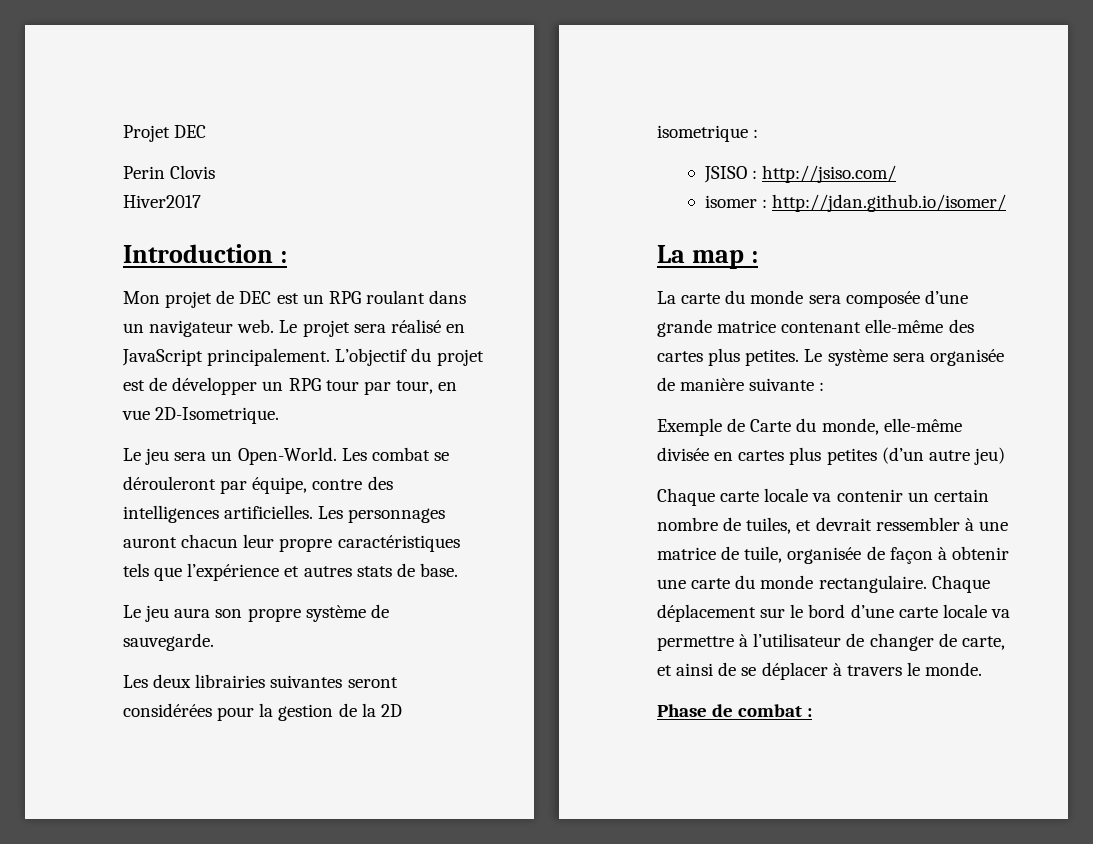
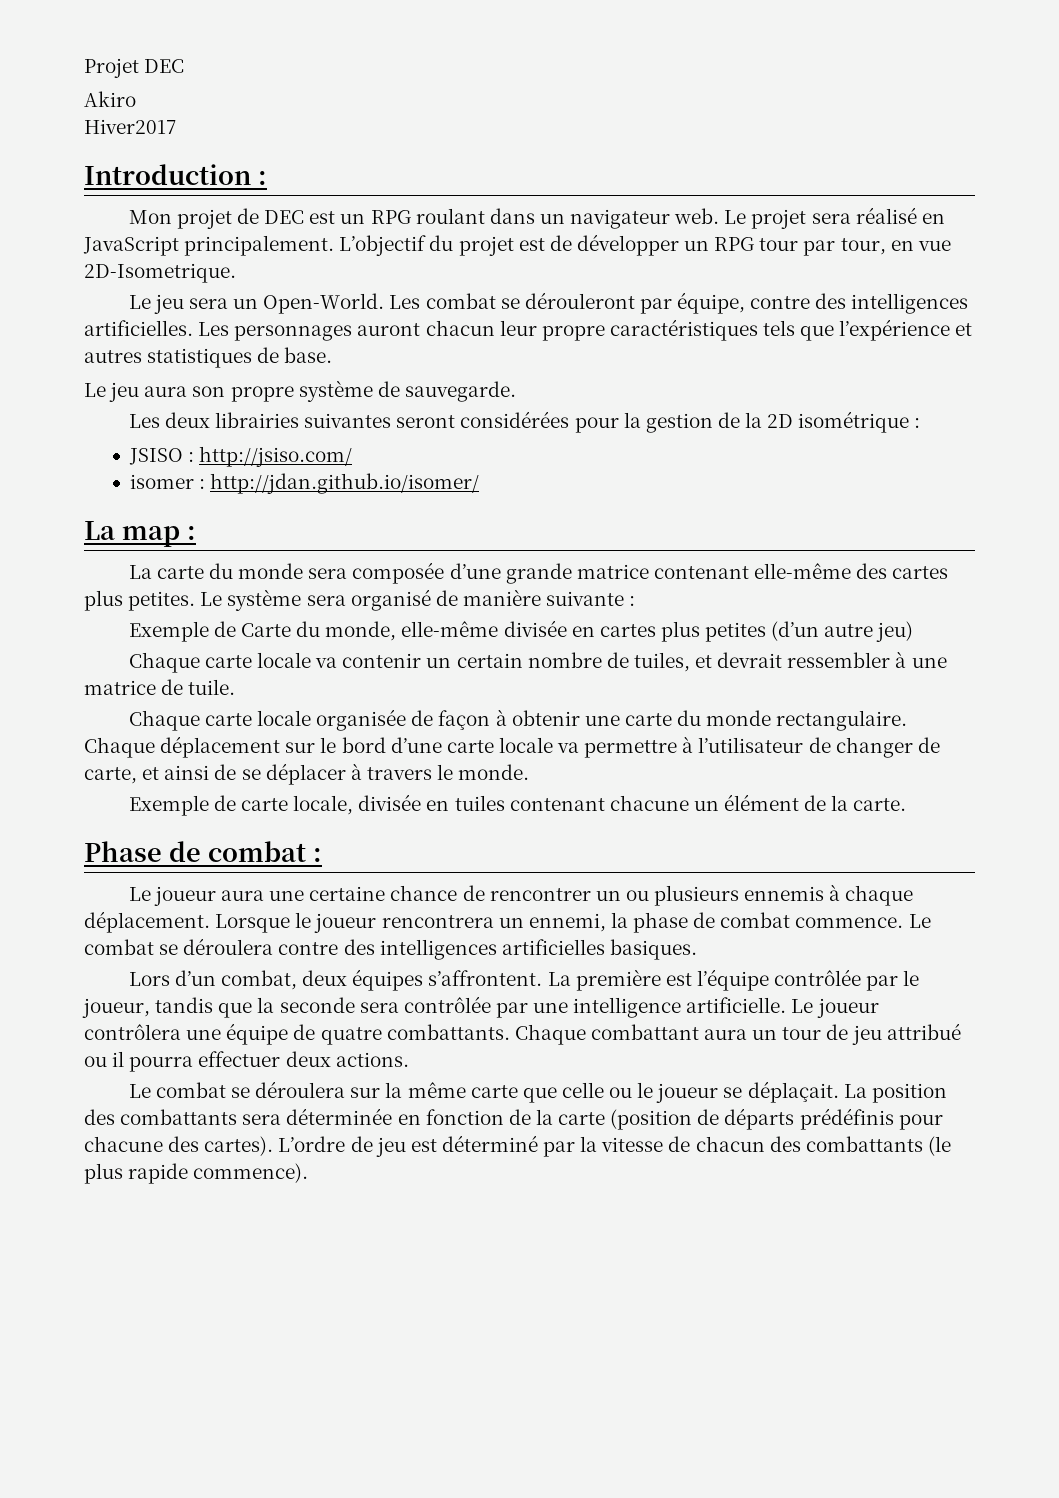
- Perin Clovis
+ Akiro
- Les personnages auront chacun leur propre caractéristiques tels que l’expérience et autres stats de base.
+ Les personnages auront chacun leur propre caractéristiques tels que l’expérience et autres statistiques de base.
- Les deux librairies suivantes seront considérées pour la gestion de la 2D isometrique :
+ Les deux librairies suivantes seront considérées pour la gestion de la 2D isométrique :
- Le système sera organisée de manière suivante :
+ Le système sera organisé de manière suivante :
- Chaque carte locale va contenir un certain nombre de tuiles, et devrait ressembler à une matrice de tuile, organisée de façon à obtenir une carte du monde rectangulaire.
+ Chaque carte locale va contenir un certain nombre de tuiles, et devrait ressembler à une matrice de tuile.
+ Chaque carte locale organisée de façon à obtenir une carte du monde rectangulaire.
+ Exemple de carte locale, divisée en tuiles contenant chacune un élément de la carte.
  Phase de combat :
+ Le joueur aura une certaine chance de rencontrer un ou plusieurs ennemis à chaque déplacement. Lorsque le joueur rencontrera un ennemi, la phase de combat commence. Le combat se déroulera contre des intelligences artificielles basiques.
+ Lors d’un combat, deux équipes s’affrontent. La première est l’équipe contrôlée par le joueur, tandis que la seconde sera contrôlée par une intelligence artificielle. Le joueur contrôlera une équipe de quatre combattants. Chaque combattant aura un tour de jeu attribué ou il pourra effectuer deux actions.
+ Le combat se déroulera sur la même carte que celle ou le joueur se déplaçait. La position des combattants sera déterminée en fonction de la carte (position de départs prédéfinis pour chacune des cartes). L’ordre de jeu est déterminé par la vitesse de chacun des combattants (le plus rapide commence).

